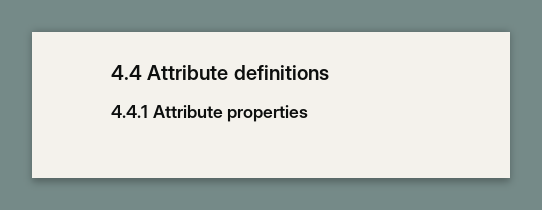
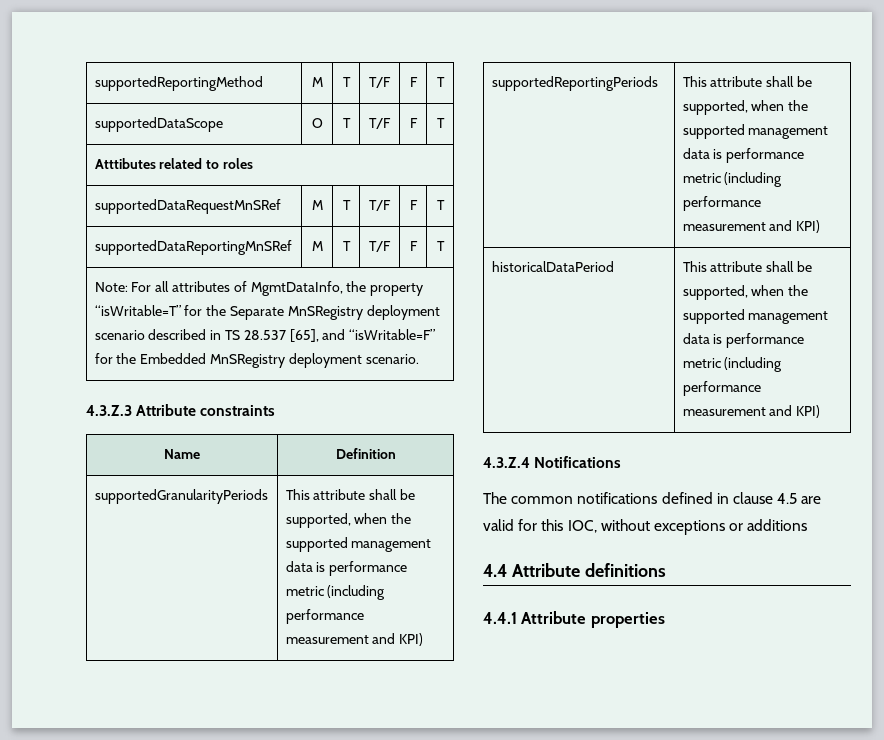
+ supportedReportingMethod | M | T | T/F | F | T
+ supportedDataScope | O | T | T/F | F | T
+ Atttibutes related to roles
+ supportedDataRequestMnSRef | M | T | T/F | F | T
+ supportedDataReportingMnSRef | M | T | T/F | F | T
+ Note: For all attributes of MgmtDataInfo, the property “isWritable=T” for the Separate MnSRegistry deployment scenario described in TS 28.537 [65], and “isWritable=F” for the Embedded MnSRegistry deployment scenario.
+ 4.3.Z.3 Attribute constraints
+ Name | Definition
+ supportedGranularityPeriods | This attribute shall be supported, when the supported management data is performance metric (including performance measurement and KPI)
+ supportedReportingPeriods | This attribute shall be supported, when the supported management data is performance metric (including performance measurement and KPI)
+ historicalDataPeriod | This attribute shall be supported, when the supported management data is performance metric (including performance measurement and KPI)
+ 4.3.Z.4 Notifications
+ The common notifications defined in clause 4.5 are valid for this IOC, without exceptions or additions

